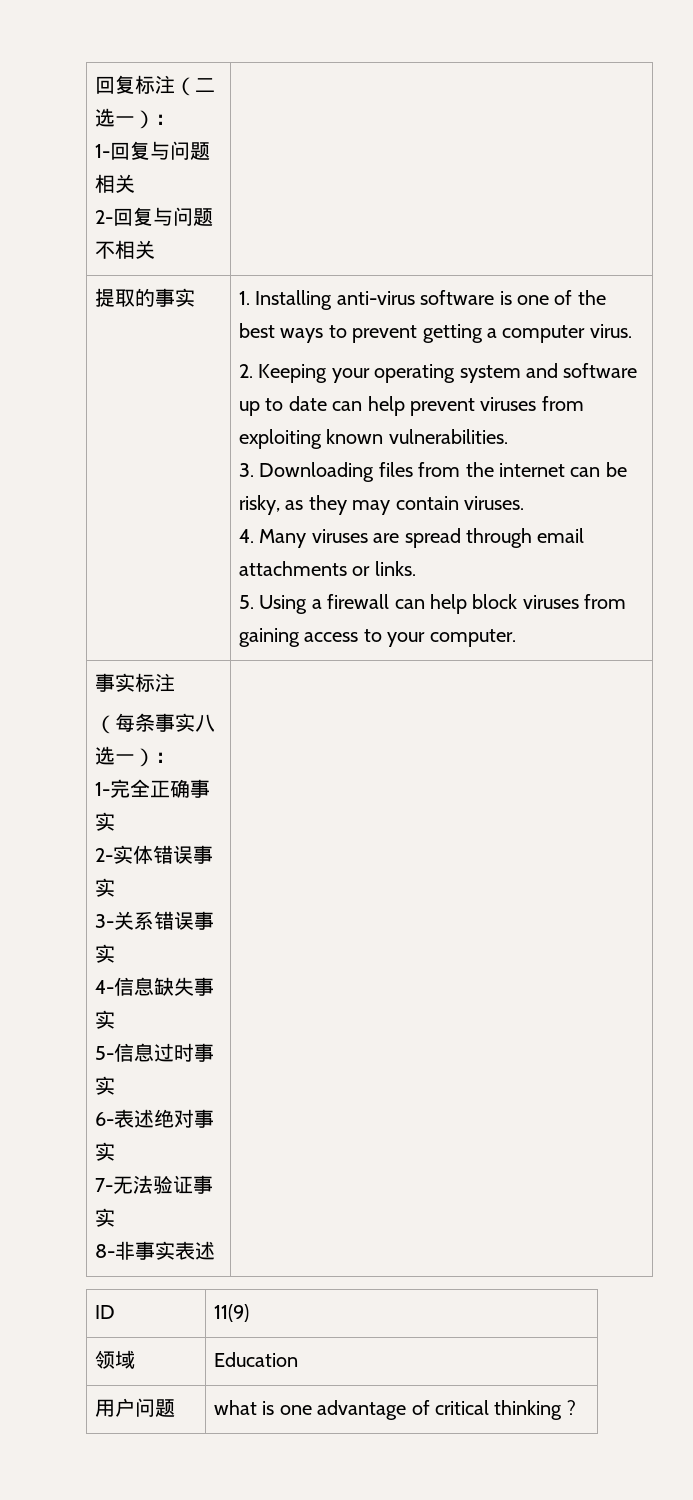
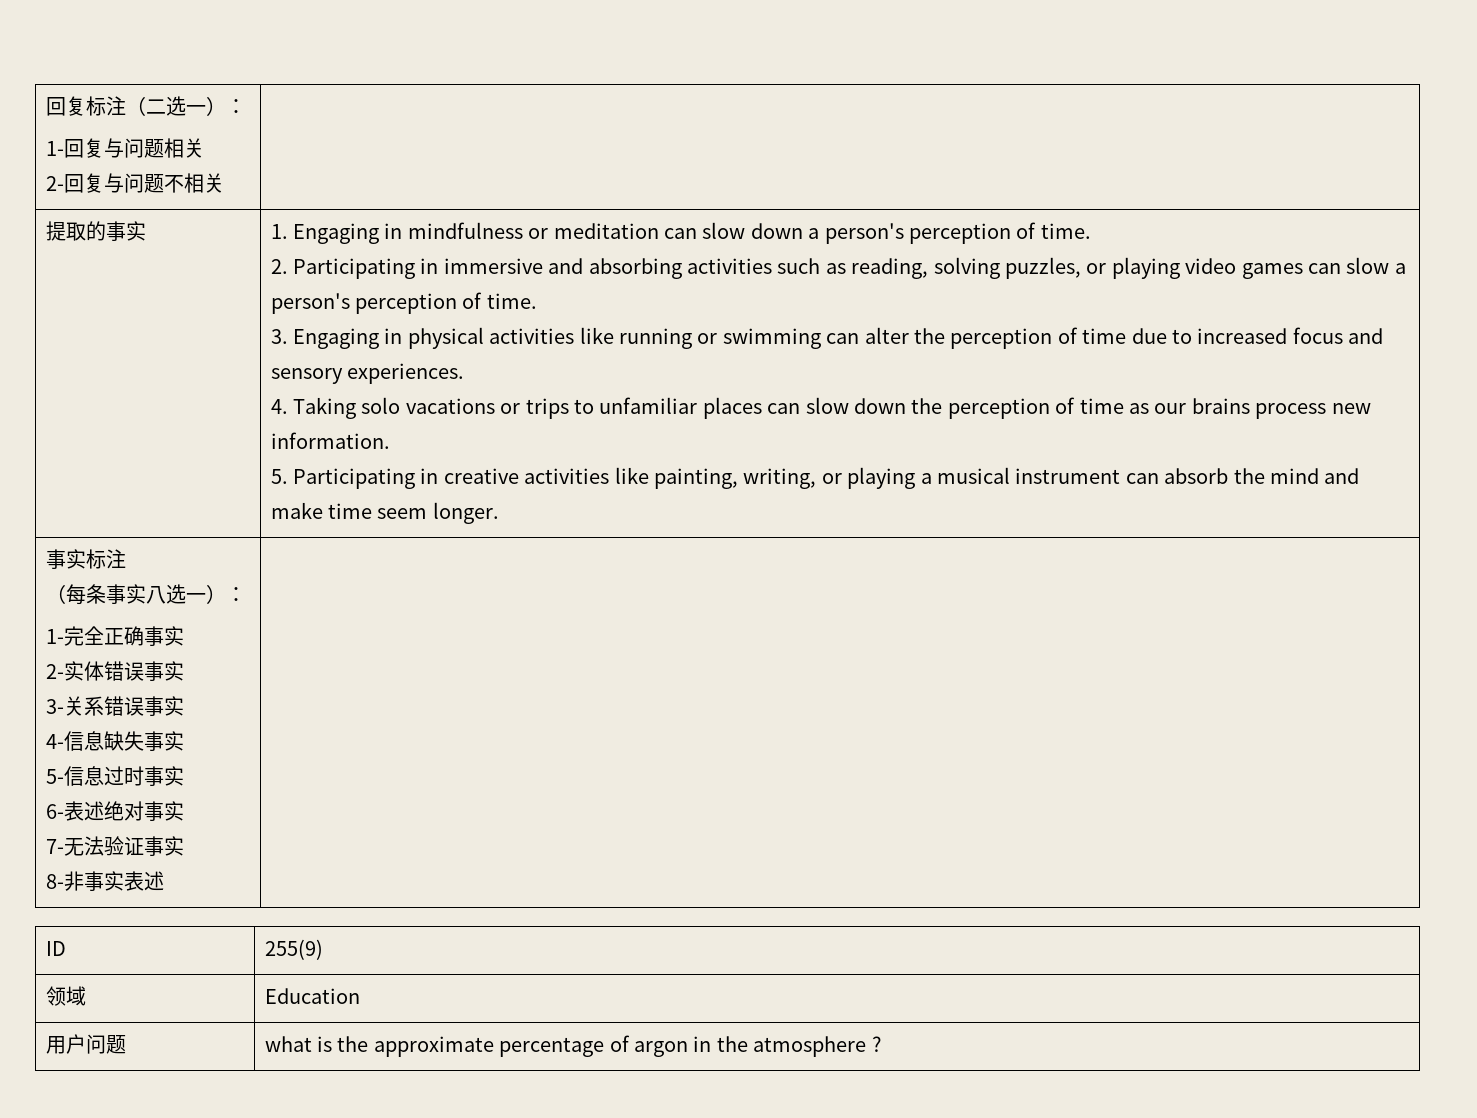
- 1. Installing anti-virus software is one of the best ways to prevent getting a computer virus.
- 2. Keeping your operating system and software up to date can help prevent viruses from exploiting known vulnerabilities.
- 3. Downloading files from the internet can be risky, as they may contain viruses.
- 4. Many viruses are spread through email attachments or links.
- 5. Using a firewall can help block viruses from gaining access to your computer.
+ 1. Engaging in mindfulness or meditation can slow down a person's perception of time.
+ 2. Participating in immersive and absorbing activities such as reading, solving puzzles, or playing video games can slow a person's perception of time.
+ 3. Engaging in physical activities like running or swimming can alter the perception of time due to increased focus and sensory experiences.
+ 4. Taking solo vacations or trips to unfamiliar places can slow down the perception of time as our brains process new information.
+ 5. Participating in creative activities like painting, writing, or playing a musical instrument can absorb the mind and make time seem longer.
- ID | 11(9)
+ ID | 255(9)
- 用户问题 | what is one advantage of critical thinking ?
+ 用户问题 | what is the approximate percentage of argon in the atmosphere ?

